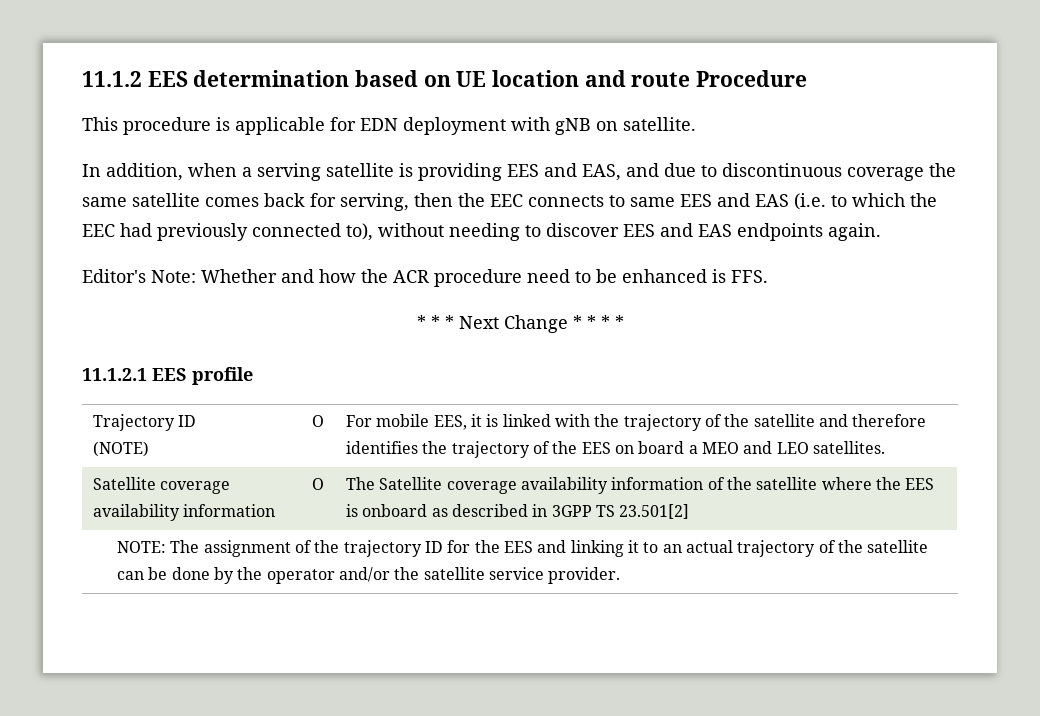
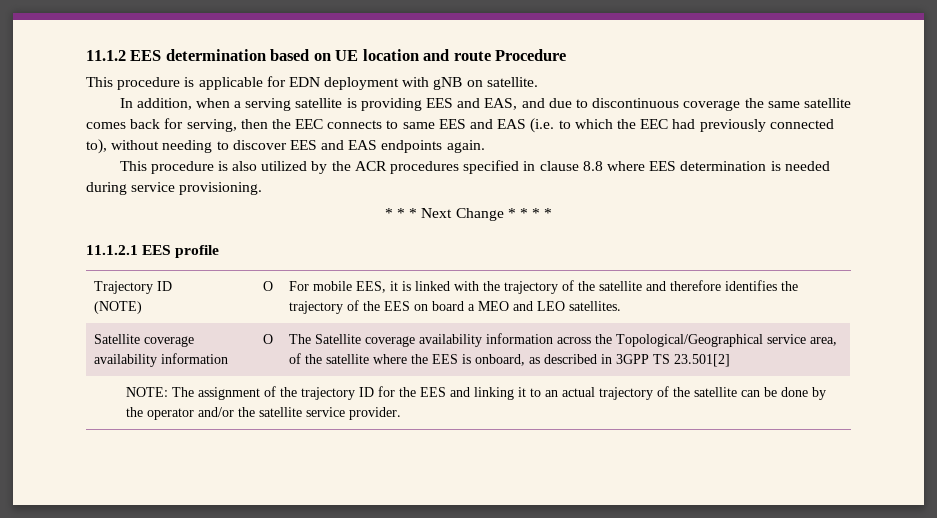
- Editor's Note: Whether and how the ACR procedure need to be enhanced is FFS.
+ This procedure is also utilized by the ACR procedures specified in clause 8.8 where EES determination is needed during service provisioning.
- Satellite coverage availability information | O | The Satellite coverage availability information of the satellite where the EES is onboard as described in 3GPP TS 23.501[2]
+ Satellite coverage availability information | O | The Satellite coverage availability information across the Topological/Geographical service area, of the satellite where the EES is onboard, as described in 3GPP TS 23.501[2]

